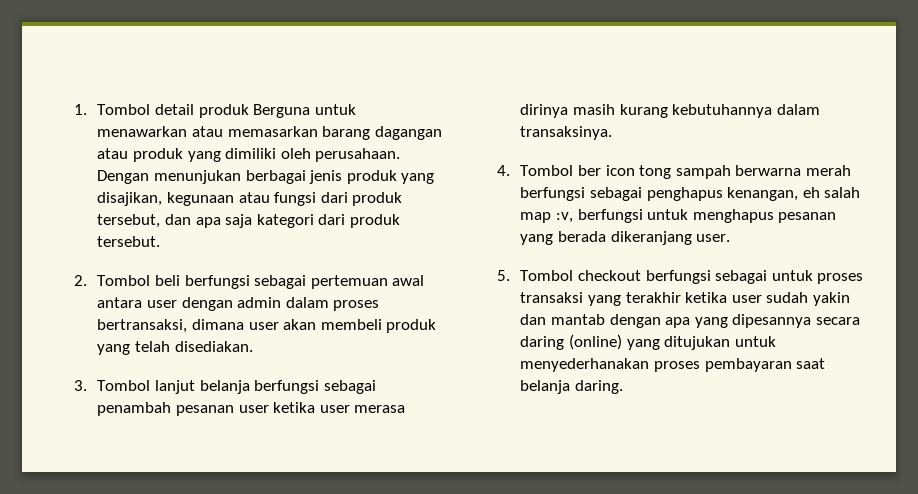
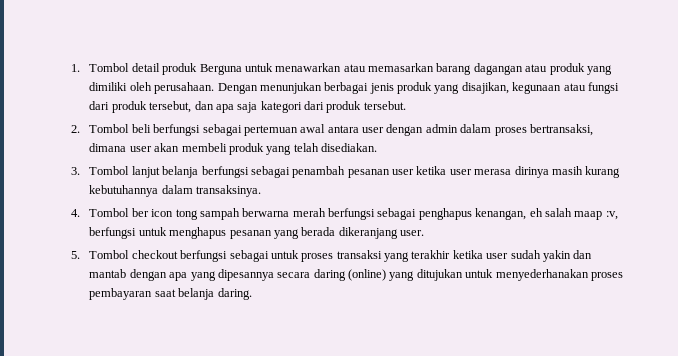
- 4. Tombol ber icon tong sampah berwarna merah berfungsi sebagai penghapus kenangan, eh salah map :v, berfungsi untuk menghapus pesanan yang berada dikeranjang user.
+ 4. Tombol ber icon tong sampah berwarna merah berfungsi sebagai penghapus kenangan, eh salah maap :v, berfungsi untuk menghapus pesanan yang berada dikeranjang user.

